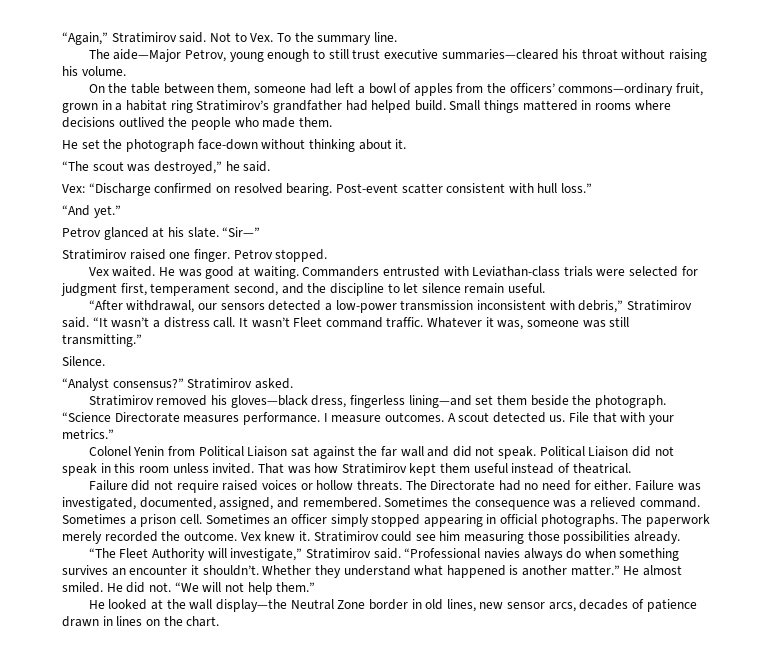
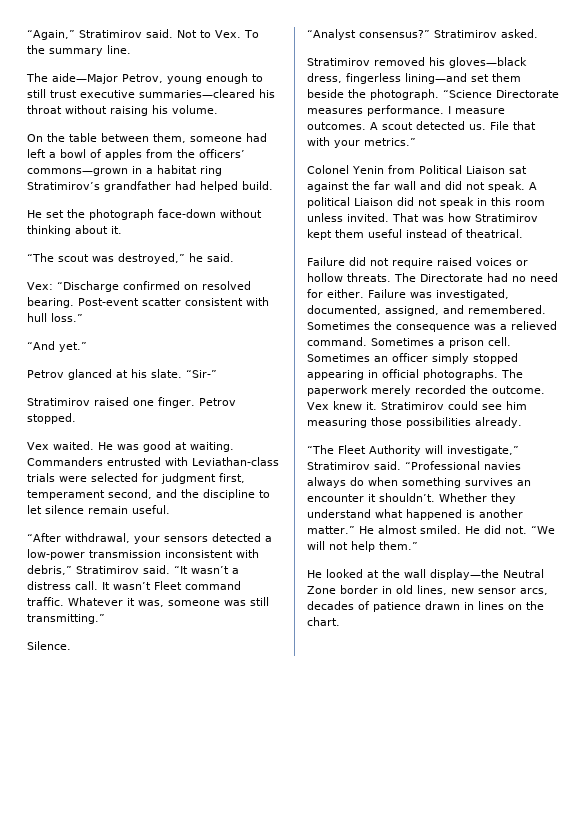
- On the table between them, someone had left a bowl of apples from the officers’ commons—ordinary fruit, grown in a habitat ring Stratimirov’s grandfather had helped build. Small things mattered in rooms where decisions outlived the people who made them.
+ On the table between them, someone had left a bowl of apples from the officers’ commons—grown in a habitat ring Stratimirov’s grandfather had helped build.
- “Sir—”
+ “Sir-”
- “After withdrawal, our sensors detected a low-power transmission inconsistent with debris,” Stratimirov said.
+ “After withdrawal, your sensors detected a low-power transmission inconsistent with debris,” Stratimirov said.
- Political Liaison did not speak in this room unless invited.
+ A political Liaison did not speak in this room unless invited.

